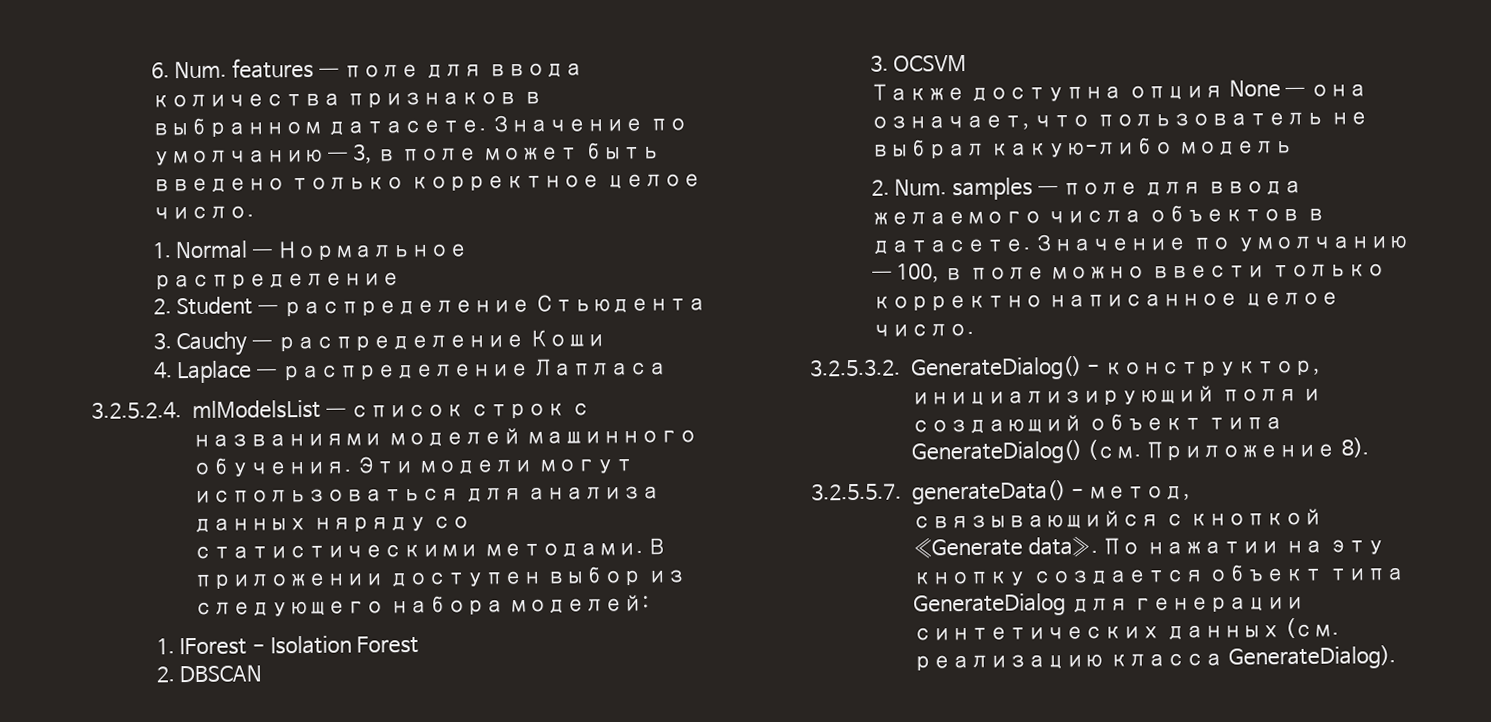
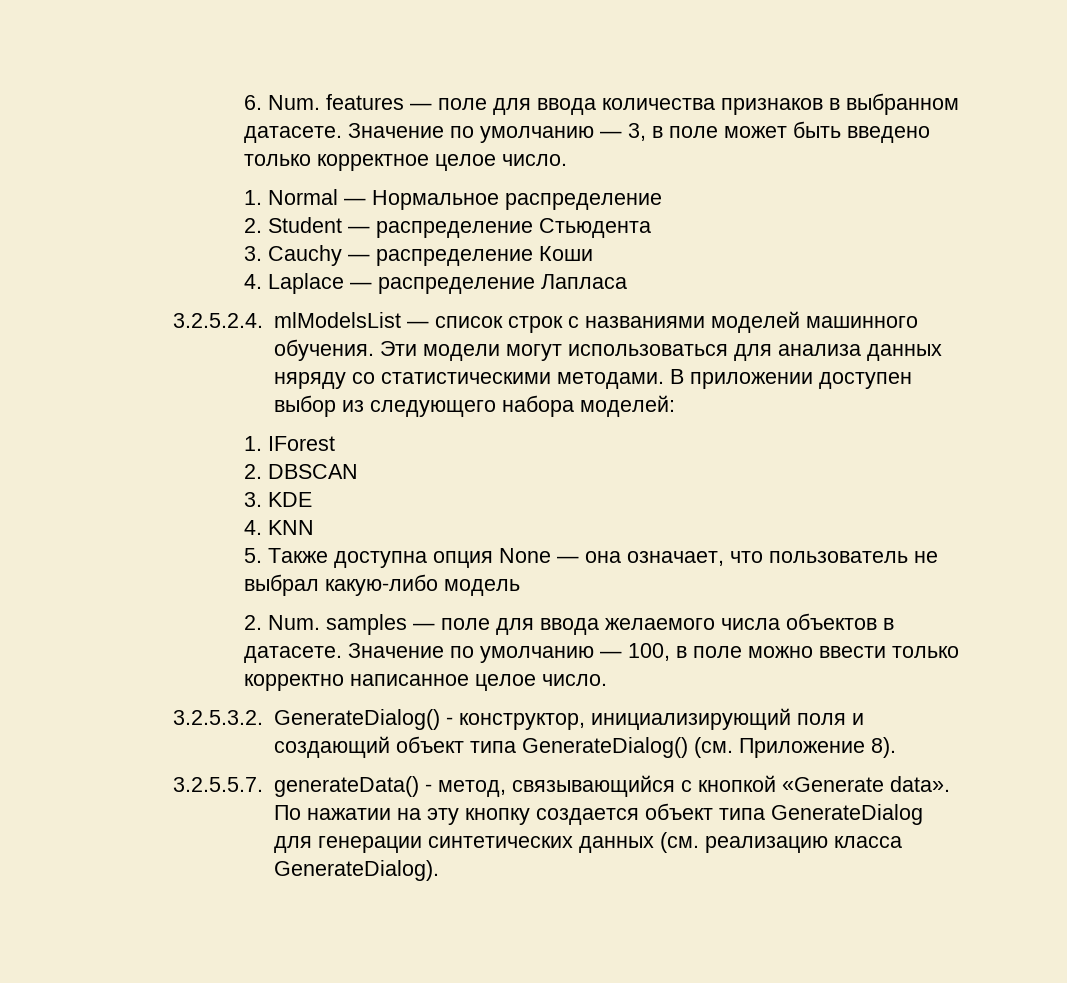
- 1. IForest - Isolation Forest
+ 1. IForest
- 3. OCSVM
- Также доступна опция None — она означает, что пользователь не выбрал какую-либо модель
+ 3. KDE
+ 4. KNN
+ 5. Также доступна опция None — она означает, что пользователь не выбрал какую-либо модель

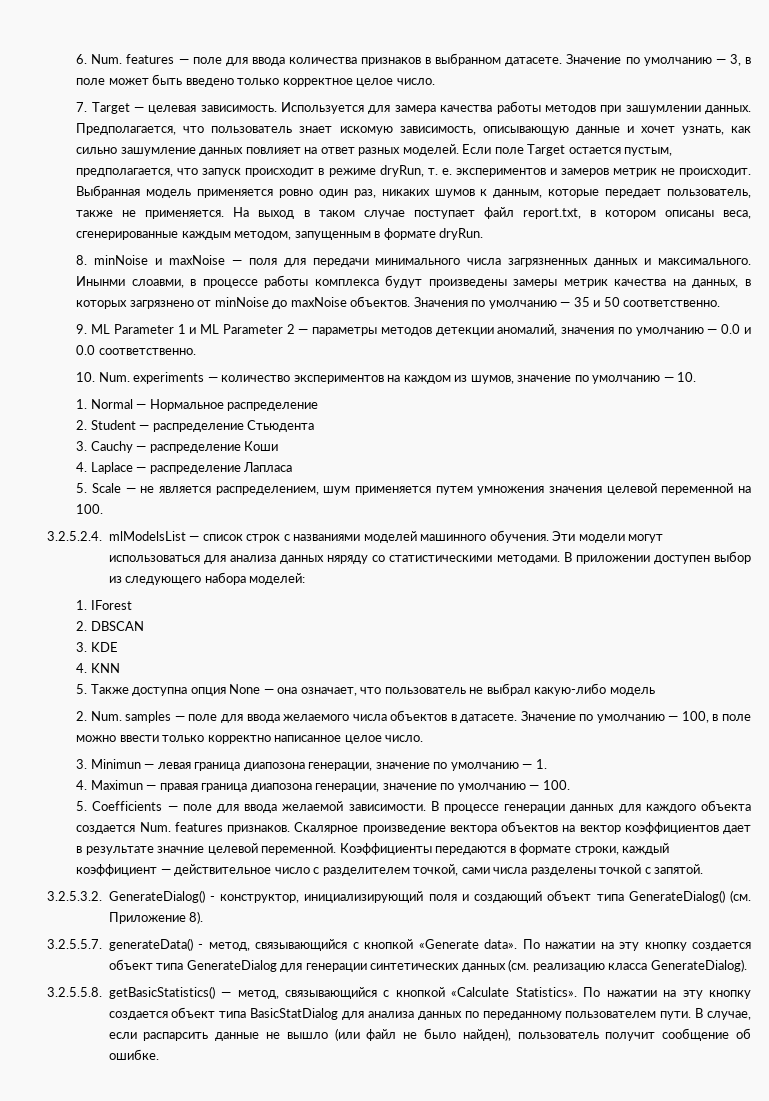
+ 7. Target — целевая зависимость. Используется для замера качества работы методов при зашумлении данных. Предполагается, что пользователь знает искомую зависимость, описывающую данные и хочет узнать, как сильно зашумление данных повлияет на ответ разных моделей. Если поле Target остается пустым, предполагается, что запуск происходит в режиме dryRun, т. е. экспериментов и замеров метрик не происходит. Выбранная модель применяется ровно один раз, никаких шумов к данным, которые передает пользователь, также не применяется. На выход в таком случае поступает файл report.txt, в котором описаны веса, сгенерированные каждым методом, запущенным в формате dryRun.
+ 8. minNoise и maxNoise — поля для передачи минимального числа загрязненных данных и максимального. Инынми слоавми, в процессе работы комплекса будут произведены замеры метрик качества на данных, в которых загрязнено от minNoise до maxNoise объектов. Значения по умолчанию — 35 и 50 соответственно.
+ 9. ML Parameter 1 и ML Parameter 2 — параметры методов детекции аномалий, значения по умолчанию — 0.0 и 0.0 соответственно.
+ 10. Num. experiments — количество экспериментов на каждом из шумов, значение по умолчанию — 10.
+ 5. Scale — не является распределением, шум применяется путем умножения значения целевой переменной на 100.
+ 3. Minimun — левая граница диапозона генерации, значение по умолчанию — 1.
+ 4. Maximun — правая граница диапозона генерации, значение по умолчанию — 100.
+ 5. Coefficients — поле для ввода желаемой зависимости. В процессе генерации данных для каждого объекта создается Num. features признаков. Скалярное произведение вектора объектов на вектор коэффициентов дает в результате значние целевой переменной. Коэффициенты передаются в формате строки, каждый коэффициент — действительное число с разделителем точкой, сами числа разделены точкой с запятой.
+ 3.2.5.5.8. getBasicStatistics() — метод, связывающийся с кнопкой «Calculate Statistics». По нажатии на эту кнопку создается объект типа BasicStatDialog для анализа данных по переданному пользователем пути. В случае, если распарсить данные не вышло (или файл не было найден), пользователь получит сообщение об ошибке.

